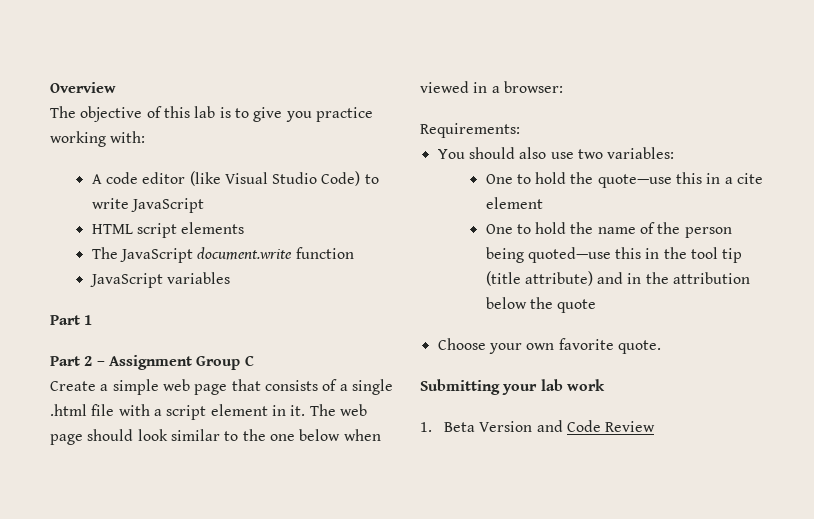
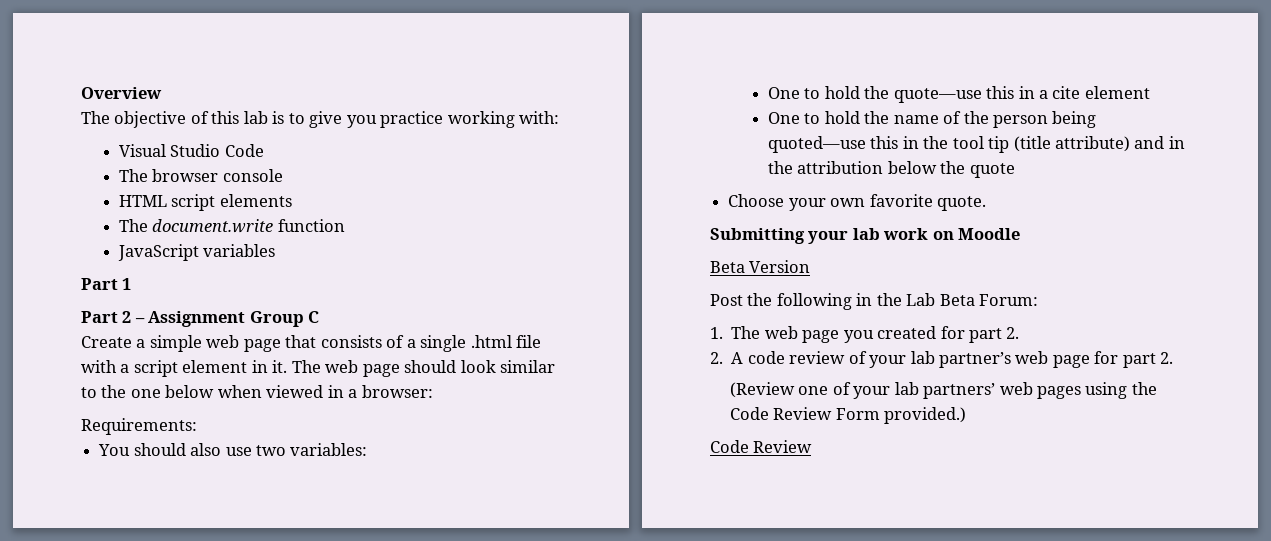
- A code editor (like Visual Studio Code) to write JavaScript
+ Visual Studio Code
+ The browser console
- The JavaScript document.write function
+ The document.write function
- Submitting your lab work
- 1. Beta Version and Code Review
+ Submitting your lab work on Moodle
+ Beta Version
+ Post the following in the Lab Beta Forum:
+ 1. The web page you created for part 2.
+ 2. A code review of your lab partner’s web page for part 2.
+ (Review one of your lab partners’ web pages using the Code Review Form provided.)
+ Code Review

